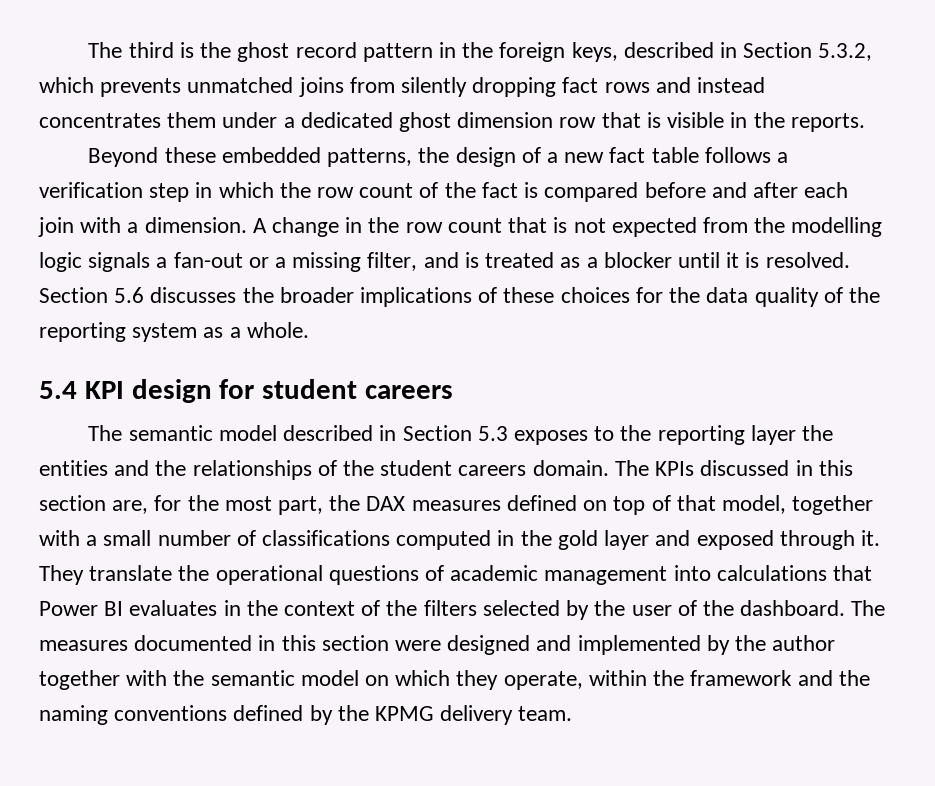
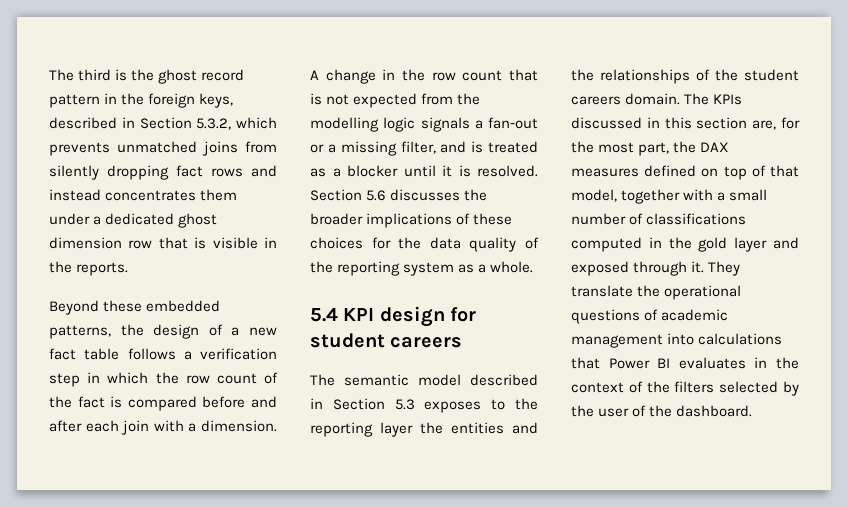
- The measures documented in this section were designed and implemented by the author together with the semantic model on which they operate, within the framework and the naming conventions defined by the KPMG delivery team.

